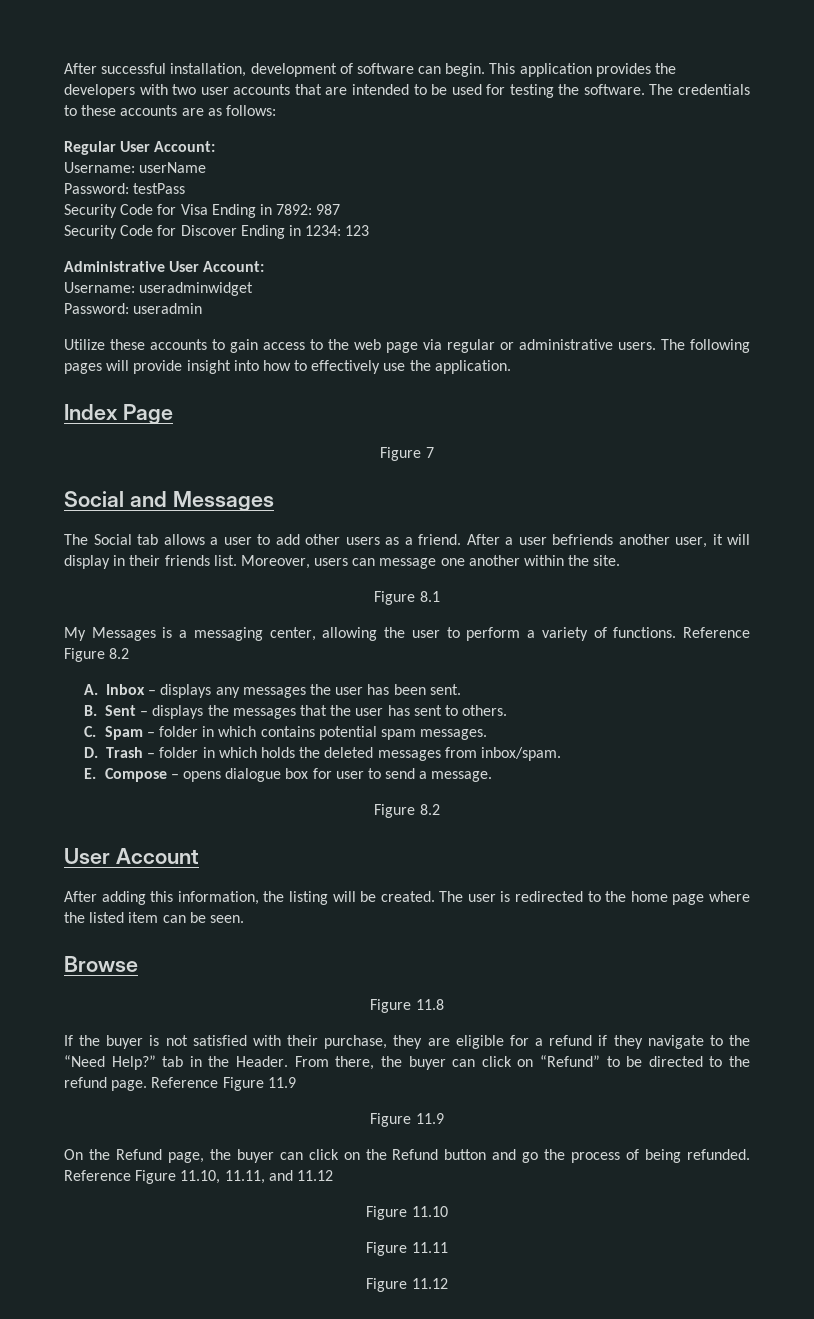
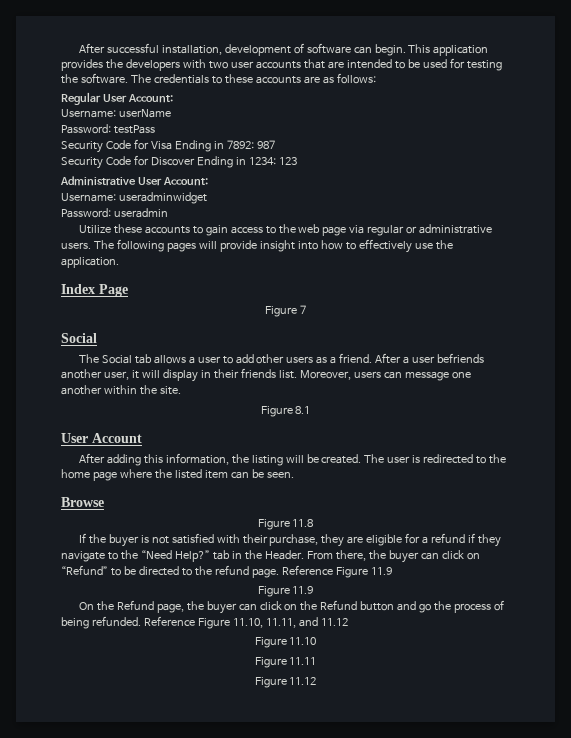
  Figure 7
- Social and Messages
+ Social
- My Messages is a messaging center, allowing the user to perform a variety of functions. Reference Figure 8.2
- A. Inbox – displays any messages the user has been sent.
- B. Sent – displays the messages that the user has sent to others.
- C. Spam – folder in which contains potential spam messages.
- D. Trash – folder in which holds the deleted messages from inbox/spam.
- E. Compose – opens dialogue box for user to send a message.
- Figure 8.2

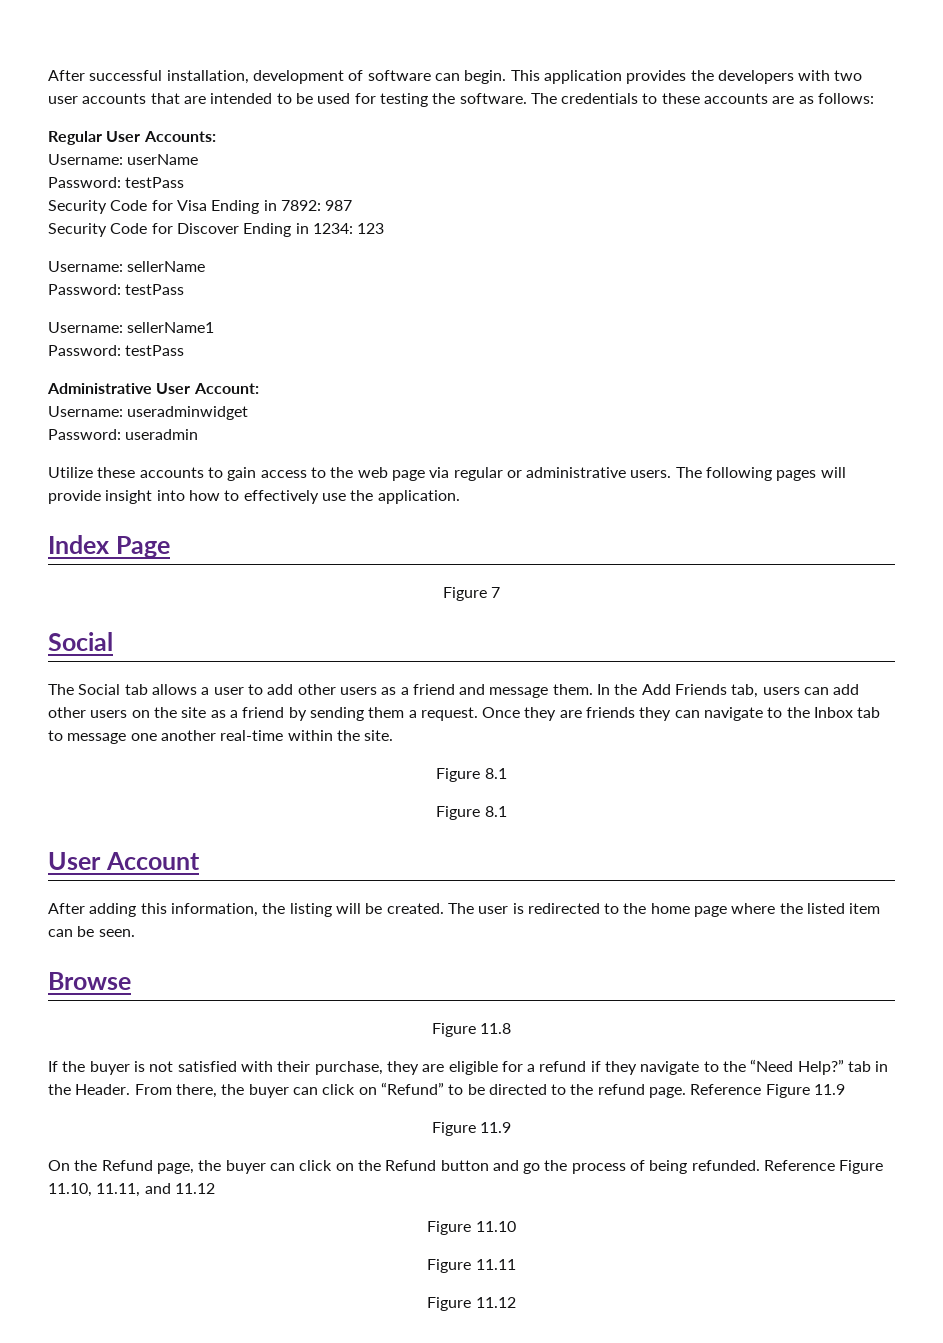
- Regular User Account:
+ Regular User Accounts:
+ Username: sellerName
+ Password: testPass
+ Username: sellerName1
+ Password: testPass
- The Social tab allows a user to add other users as a friend. After a user befriends another user, it will display in their friends list. Moreover, users can message one another within the site.
+ The Social tab allows a user to add other users as a friend and message them. In the Add Friends tab, users can add other users on the site as a friend by sending them a request. Once they are friends they can navigate to the Inbox tab to message one another real-time within the site.
+ Figure 8.1

